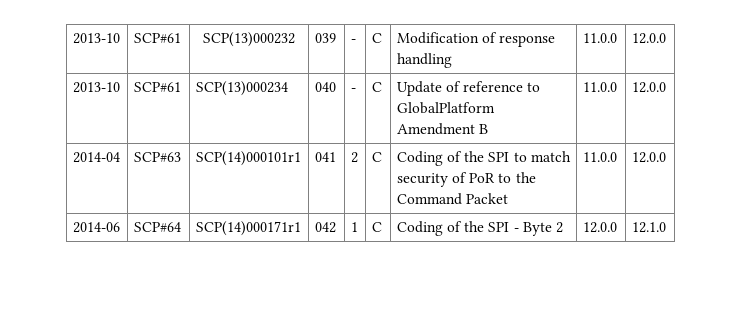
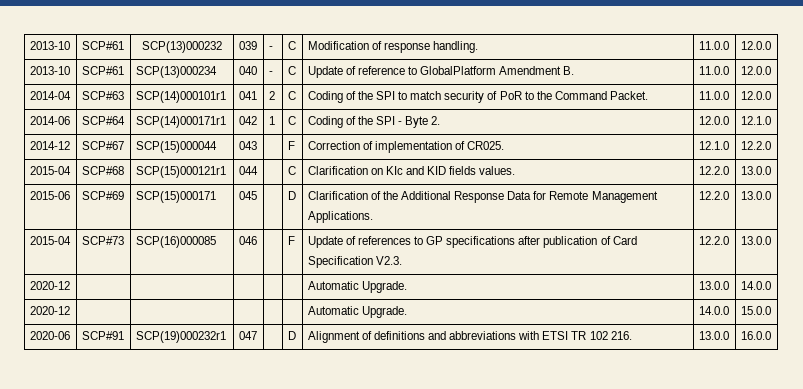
- 2013-10 | SCP#61 | SCP(13)000232 | 039 | - | C | Modification of response handling | 11.0.0 | 12.0.0
+ 2013-10 | SCP#61 | SCP(13)000232 | 039 | - | C | Modification of response handling. | 11.0.0 | 12.0.0
- 2013-10 | SCP#61 | SCP(13)000234 | 040 | - | C | Update of reference to GlobalPlatform Amendment B | 11.0.0 | 12.0.0
+ 2013-10 | SCP#61 | SCP(13)000234 | 040 | - | C | Update of reference to GlobalPlatform Amendment B. | 11.0.0 | 12.0.0
- 2014-04 | SCP#63 | SCP(14)000101r1 | 041 | 2 | C | Coding of the SPI to match security of PoR to the Command Packet | 11.0.0 | 12.0.0
+ 2014-04 | SCP#63 | SCP(14)000101r1 | 041 | 2 | C | Coding of the SPI to match security of PoR to the Command Packet. | 11.0.0 | 12.0.0
- 2014-06 | SCP#64 | SCP(14)000171r1 | 042 | 1 | C | Coding of the SPI - Byte 2 | 12.0.0 | 12.1.0
+ 2014-06 | SCP#64 | SCP(14)000171r1 | 042 | 1 | C | Coding of the SPI - Byte 2. | 12.0.0 | 12.1.0
+ 2014-12 | SCP#67 | SCP(15)000044 | 043 | | F | Correction of implementation of CR025. | 12.1.0 | 12.2.0
+ 2015-04 | SCP#68 | SCP(15)000121r1 | 044 | | C | Clarification on KIc and KID fields values. | 12.2.0 | 13.0.0
+ 2015-06 | SCP#69 | SCP(15)000171 | 045 | | D | Clarification of the Additional Response Data for Remote Management Applications. | 12.2.0 | 13.0.0
+ 2015-04 | SCP#73 | SCP(16)000085 | 046 | | F | Update of references to GP specifications after publication of Card Specification V2.3. | 12.2.0 | 13.0.0
+ 2020-12 | | | | | | Automatic Upgrade. | 13.0.0 | 14.0.0
+ 2020-12 | | | | | | Automatic Upgrade. | 14.0.0 | 15.0.0
+ 2020-06 | SCP#91 | SCP(19)000232r1 | 047 | | D | Alignment of definitions and abbreviations with ETSI TR 102 216. | 13.0.0 | 16.0.0

